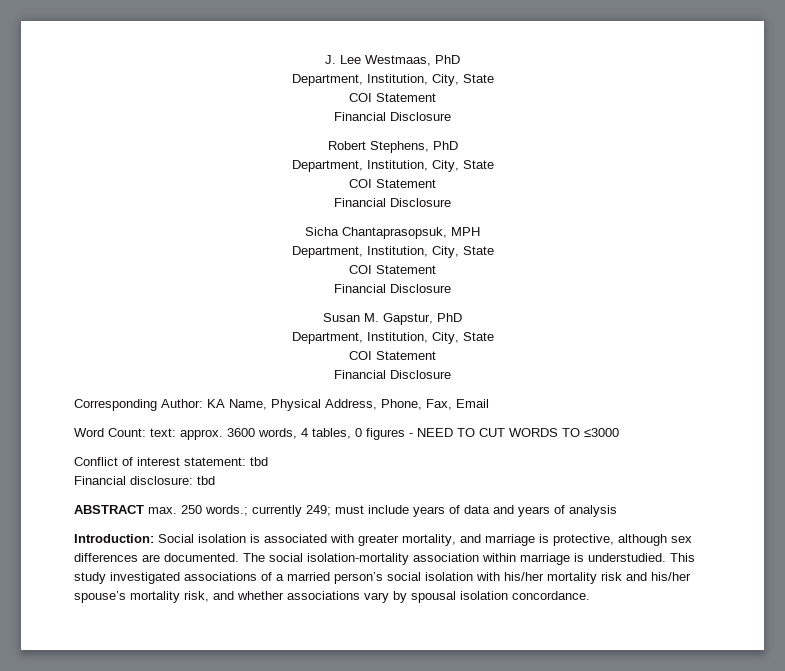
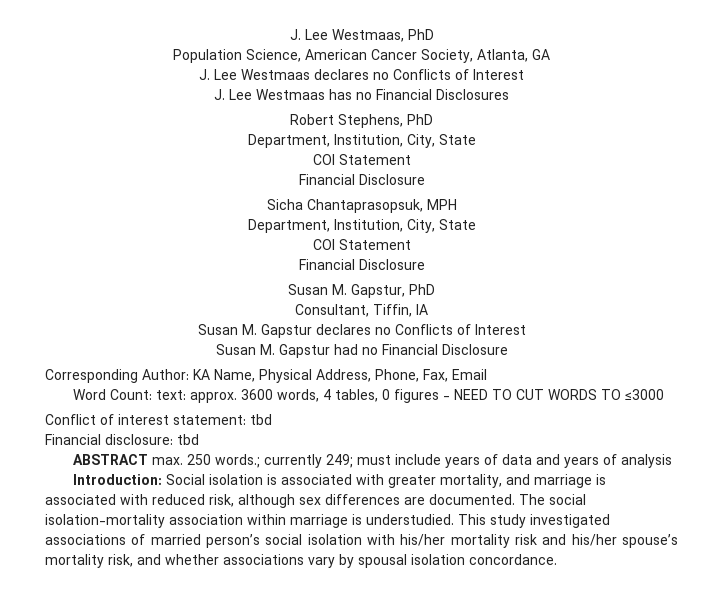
  J. Lee Westmaas, PhD
- Department, Institution, City, State
- COI Statement
- Financial Disclosure
+ Population Science, American Cancer Society, Atlanta, GA
+ J. Lee Westmaas declares no Conflicts of Interest
+ J. Lee Westmaas has no Financial Disclosures
  Susan M. Gapstur, PhD
- Department, Institution, City, State
- COI Statement
- Financial Disclosure
+ Consultant, Tiffin, IA
+ Susan M. Gapstur declares no Conflicts of Interest
+ Susan M. Gapstur had no Financial Disclosure
- Introduction: Social isolation is associated with greater mortality, and marriage is protective, although sex differences are documented.
+ Introduction: Social isolation is associated with greater mortality, and marriage is associated with reduced risk, although sex differences are documented.
- This study investigated associations of a married person’s social isolation with his/her mortality risk and his/her spouse’s mortality risk, and whether associations vary by spousal isolation concordance.
+ This study investigated associations of married person’s social isolation with his/her mortality risk and his/her spouse’s mortality risk, and whether associations vary by spousal isolation concordance.

